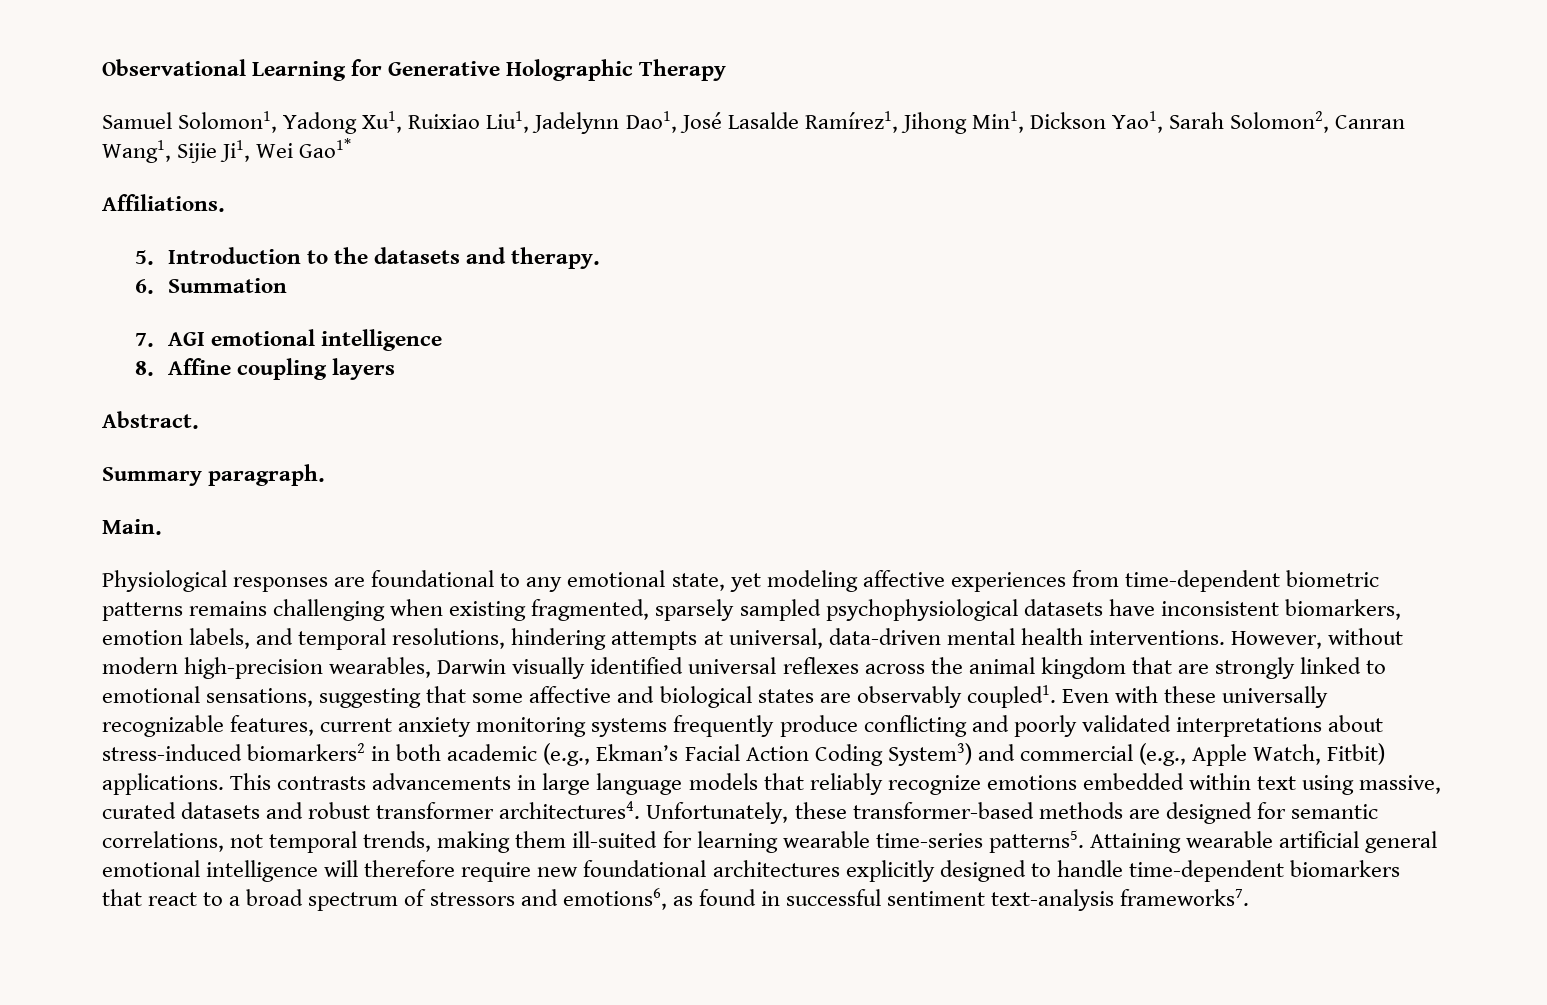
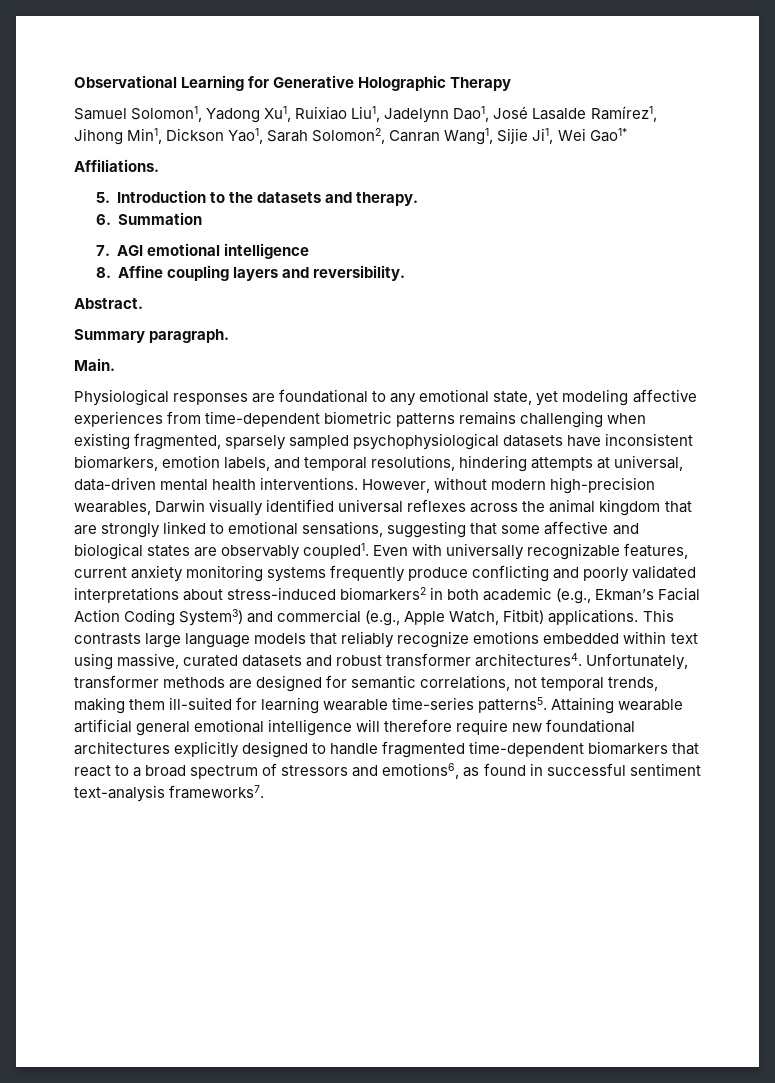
- 8. Affine coupling layers
+ 8. Affine coupling layers and reversibility.
- Even with these universally recognizable features, current anxiety monitoring systems frequently produce conflicting and poorly validated interpretations about stress-induced biomarkers2 in both academic (e.g., Ekman’s Facial Action Coding System3) and commercial (e.g., Apple Watch, Fitbit) applications.
+ Even with universally recognizable features, current anxiety monitoring systems frequently produce conflicting and poorly validated interpretations about stress-induced biomarkers2 in both academic (e.g., Ekman’s Facial Action Coding System3) and commercial (e.g., Apple Watch, Fitbit) applications.
- This contrasts advancements in large language models that reliably recognize emotions embedded within text using massive, curated datasets and robust transformer architectures4.
+ This contrasts large language models that reliably recognize emotions embedded within text using massive, curated datasets and robust transformer architectures4.
- Unfortunately, these transformer-based methods are designed for semantic correlations, not temporal trends, making them ill-suited for learning wearable time-series patterns5.
+ Unfortunately, transformer methods are designed for semantic correlations, not temporal trends, making them ill-suited for learning wearable time-series patterns5.
- Attaining wearable artificial general emotional intelligence will therefore require new foundational architectures explicitly designed to handle time-dependent biomarkers that react to a broad spectrum of stressors and emotions6, as found in successful sentiment text-analysis frameworks7.
+ Attaining wearable artificial general emotional intelligence will therefore require new foundational architectures explicitly designed to handle fragmented time-dependent biomarkers that react to a broad spectrum of stressors and emotions6, as found in successful sentiment text-analysis frameworks7.

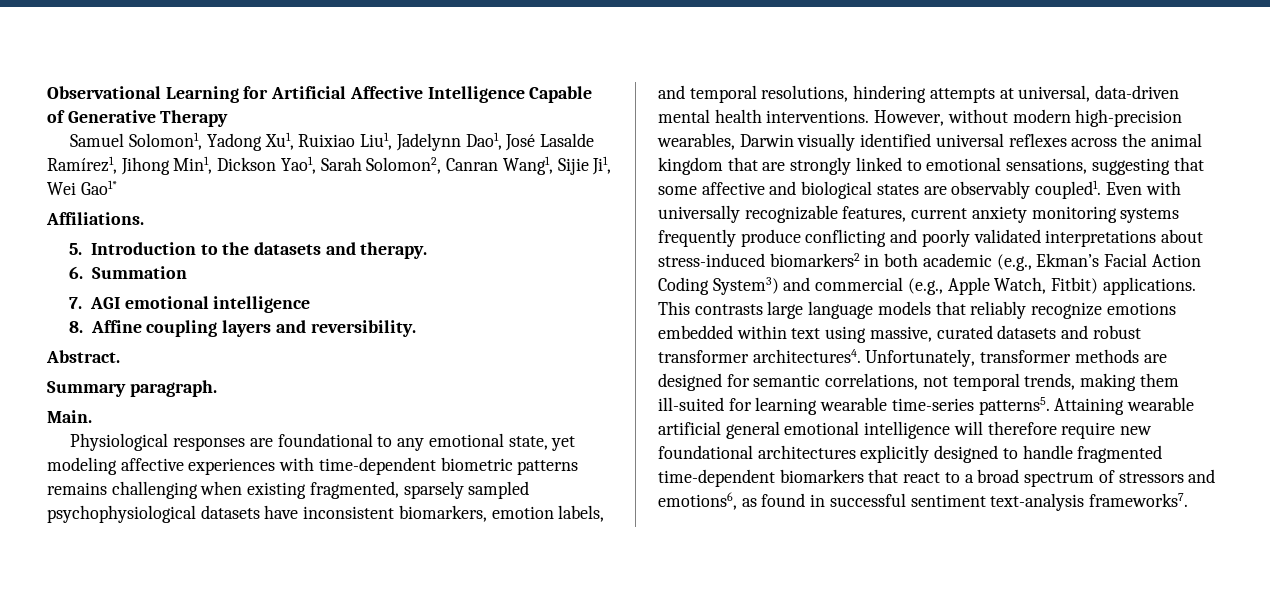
- Observational Learning for Generative Holographic Therapy
+ Observational Learning for Artificial Affective Intelligence Capable of Generative Therapy
- Physiological responses are foundational to any emotional state, yet modeling affective experiences from time-dependent biometric patterns remains challenging when existing fragmented, sparsely sampled psychophysiological datasets have inconsistent biomarkers, emotion labels, and temporal resolutions, hindering attempts at universal, data-driven mental health interventions.
+ Physiological responses are foundational to any emotional state, yet modeling affective experiences with time-dependent biometric patterns remains challenging when existing fragmented, sparsely sampled psychophysiological datasets have inconsistent biomarkers, emotion labels, and temporal resolutions, hindering attempts at universal, data-driven mental health interventions.

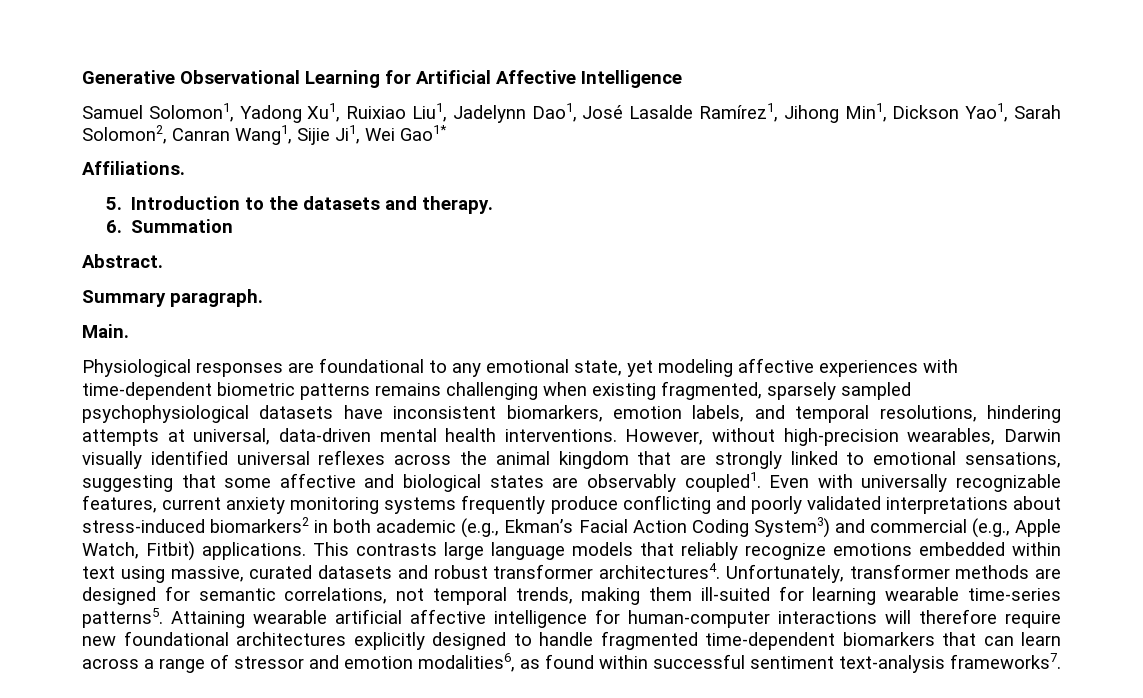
- Observational Learning for Artificial Affective Intelligence Capable of Generative Therapy
+ Generative Observational Learning for Artificial Affective Intelligence
- 7. AGI emotional intelligence
- 8. Affine coupling layers and reversibility.
- However, without modern high-precision wearables, Darwin visually identified universal reflexes across the animal kingdom that are strongly linked to emotional sensations, suggesting that some affective and biological states are observably coupled1.
+ However, without high-precision wearables, Darwin visually identified universal reflexes across the animal kingdom that are strongly linked to emotional sensations, suggesting that some affective and biological states are observably coupled1.
- Attaining wearable artificial general emotional intelligence will therefore require new foundational architectures explicitly designed to handle fragmented time-dependent biomarkers that react to a broad spectrum of stressors and emotions6, as found in successful sentiment text-analysis frameworks7.
+ Attaining wearable artificial affective intelligence for human-computer interactions will therefore require new foundational architectures explicitly designed to handle fragmented time-dependent biomarkers that can learn across a range of stressor and emotion modalities6, as found within successful sentiment text-analysis frameworks7.

